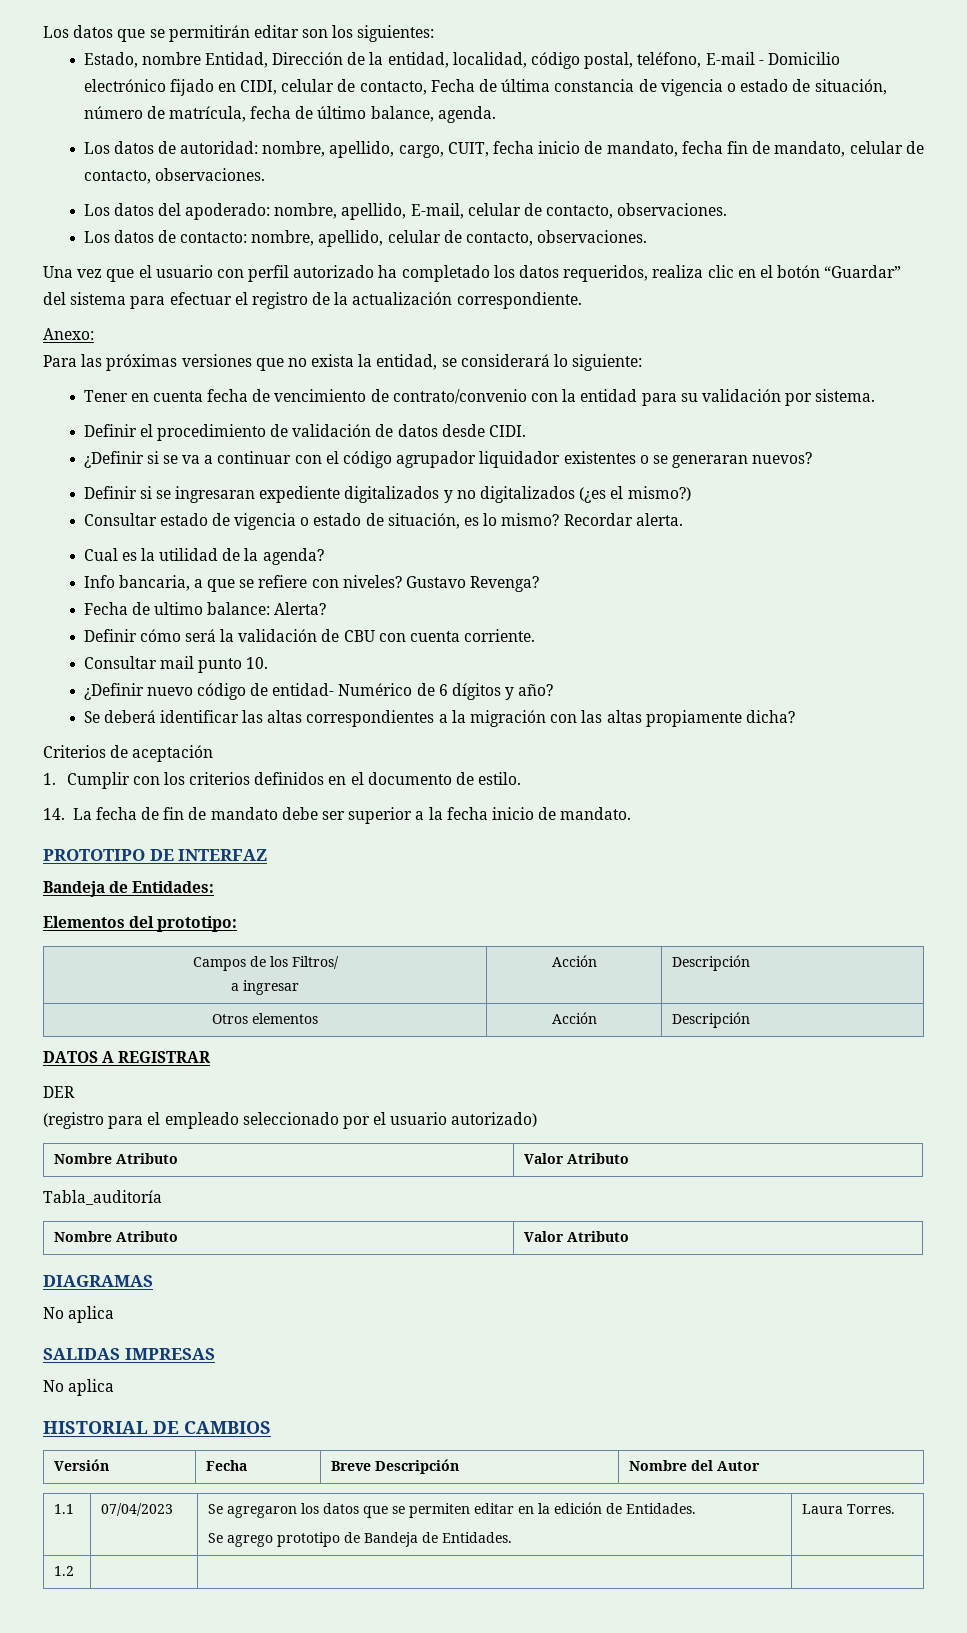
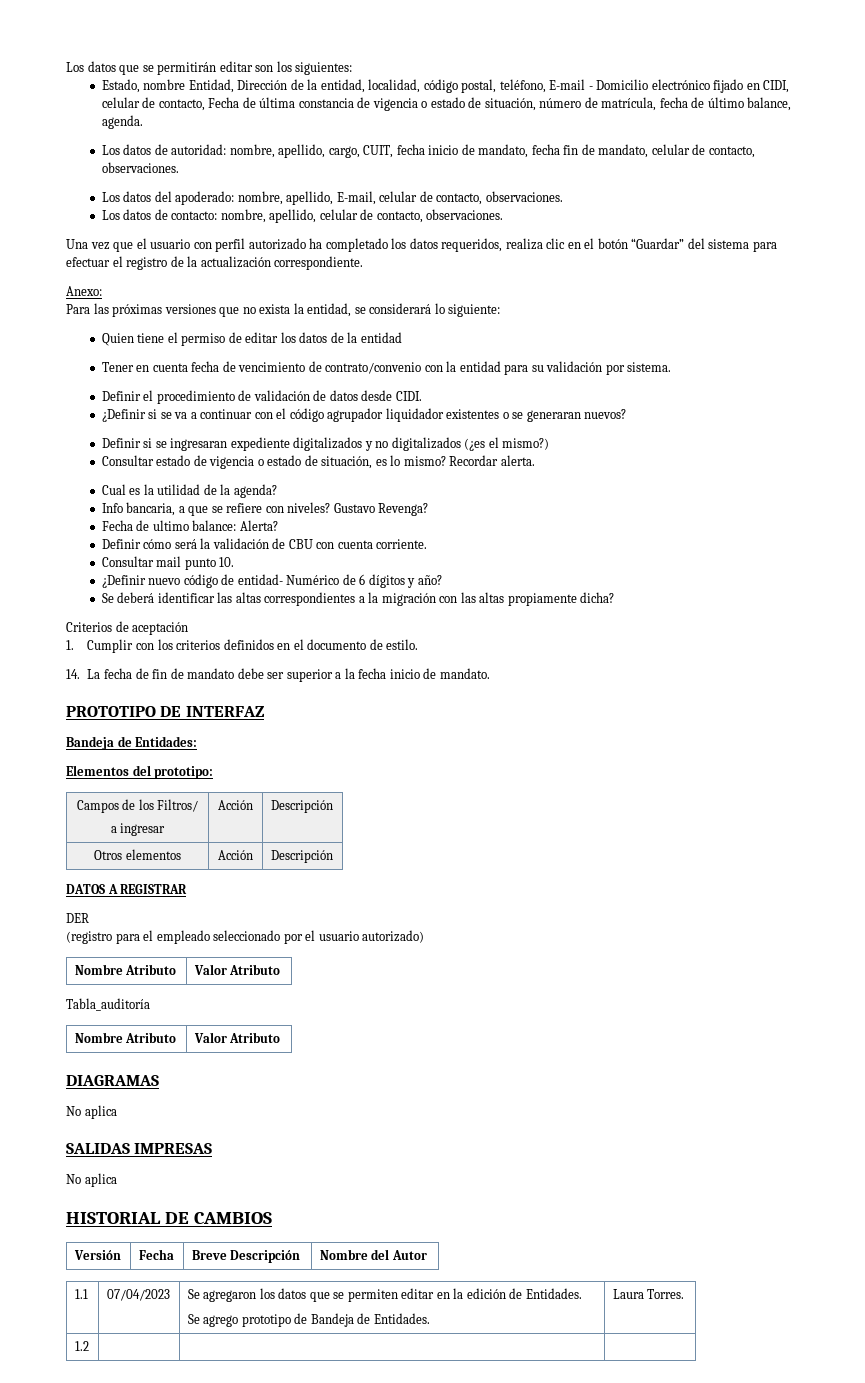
+ Quien tiene el permiso de editar los datos de la entidad

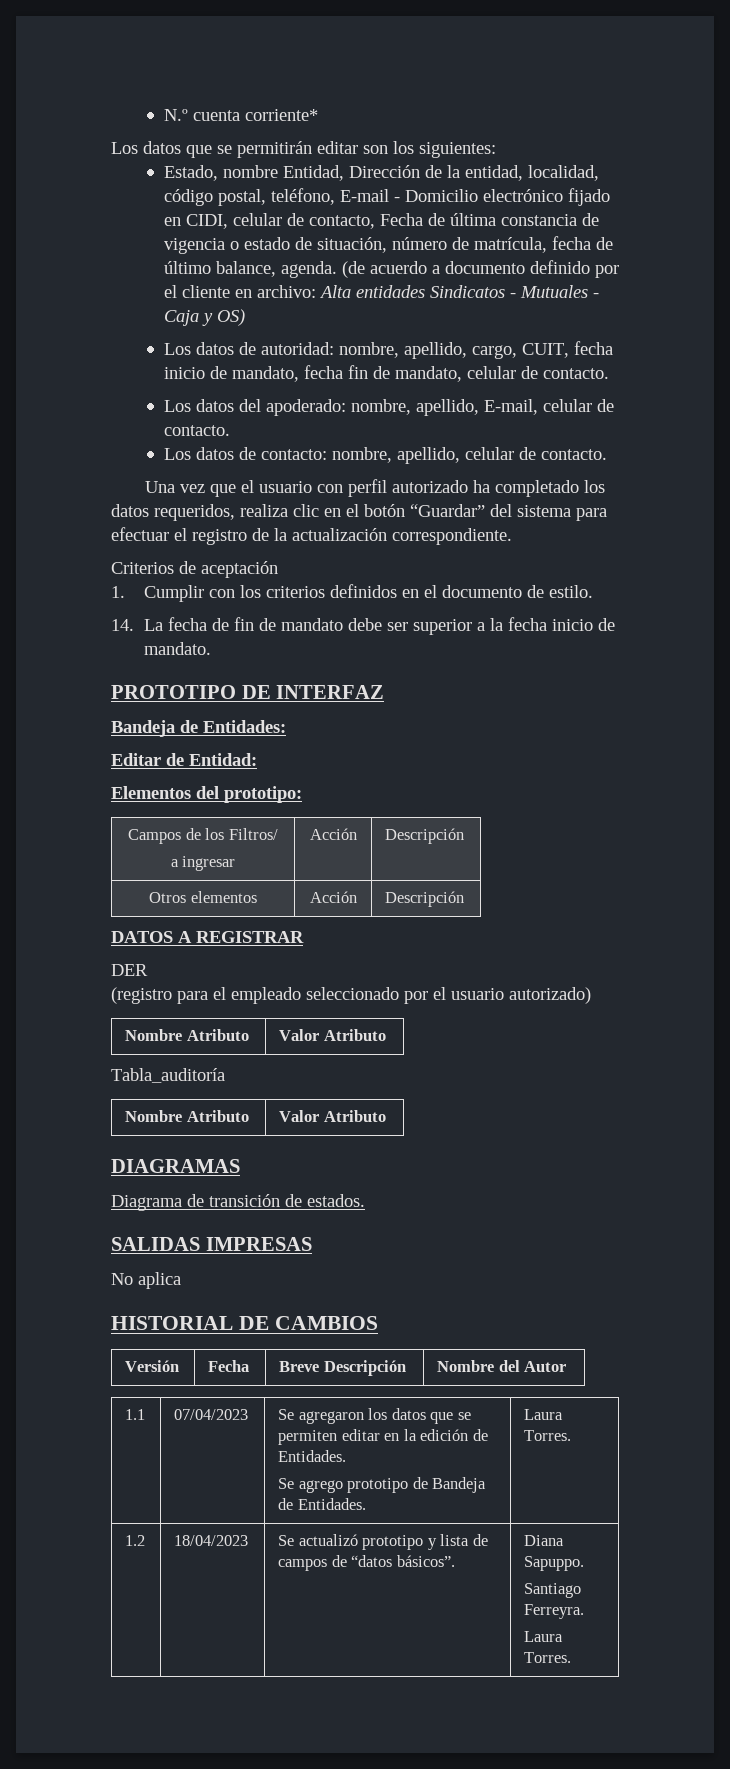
+ N.º cuenta corriente*
+ (de acuerdo a documento definido por el cliente en archivo: Alta entidades Sindicatos - Mutuales - Caja y OS)
- Los datos de autoridad: nombre, apellido, cargo, CUIT, fecha inicio de mandato, fecha fin de mandato, celular de contacto, observaciones.
+ Los datos de autoridad: nombre, apellido, cargo, CUIT, fecha inicio de mandato, fecha fin de mandato, celular de contacto.
- Los datos del apoderado: nombre, apellido, E-mail, celular de contacto, observaciones.
+ Los datos del apoderado: nombre, apellido, E-mail, celular de contacto.
- Los datos de contacto: nombre, apellido, celular de contacto, observaciones.
+ Los datos de contacto: nombre, apellido, celular de contacto.
- Anexo:
- Para las próximas versiones que no exista la entidad, se considerará lo siguiente:
- Quien tiene el permiso de editar los datos de la entidad
- Tener en cuenta fecha de vencimiento de contrato/convenio con la entidad para su validación por sistema.
- Definir el procedimiento de validación de datos desde CIDI.
- ¿Definir si se va a continuar con el código agrupador liquidador existentes o se generaran nuevos?
- Definir si se ingresaran expediente digitalizados y no digitalizados (¿es el mismo?)
- Consultar estado de vigencia o estado de situación, es lo mismo? Recordar alerta.
- Cual es la utilidad de la agenda?
- Info bancaria, a que se refiere con niveles? Gustavo Revenga?
- Fecha de ultimo balance: Alerta?
- Definir cómo será la validación de CBU con cuenta corriente.
- Consultar mail punto 10.
- ¿Definir nuevo código de entidad- Numérico de 6 dígitos y año?
- Se deberá identificar las altas correspondientes a la migración con las altas propiamente dicha?
+ Editar de Entidad:
  DIAGRAMAS
- No aplica
+ Diagrama de transición de estados.
- 1.2 | | |
+ 1.2 | 18/04/2023 | Se actualizó prototipo y lista de campos de “datos básicos”. | Diana Sapuppo.
+ Santiago Ferreyra.
+ Laura Torres.

